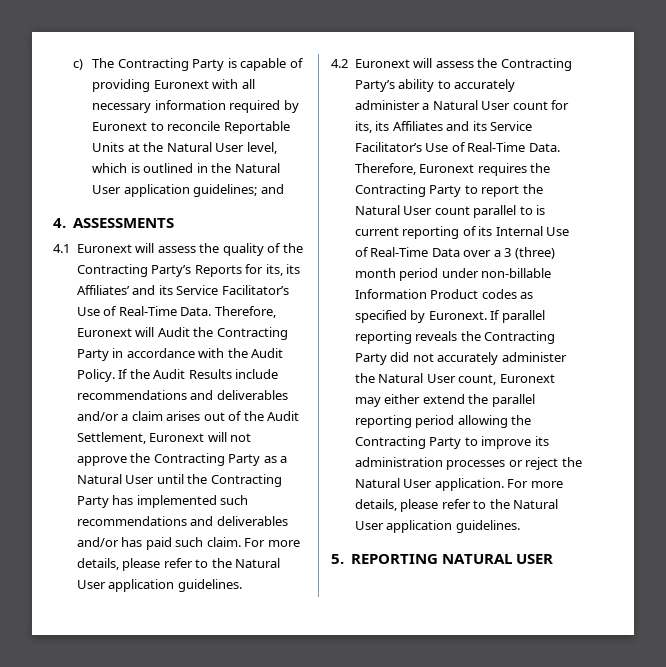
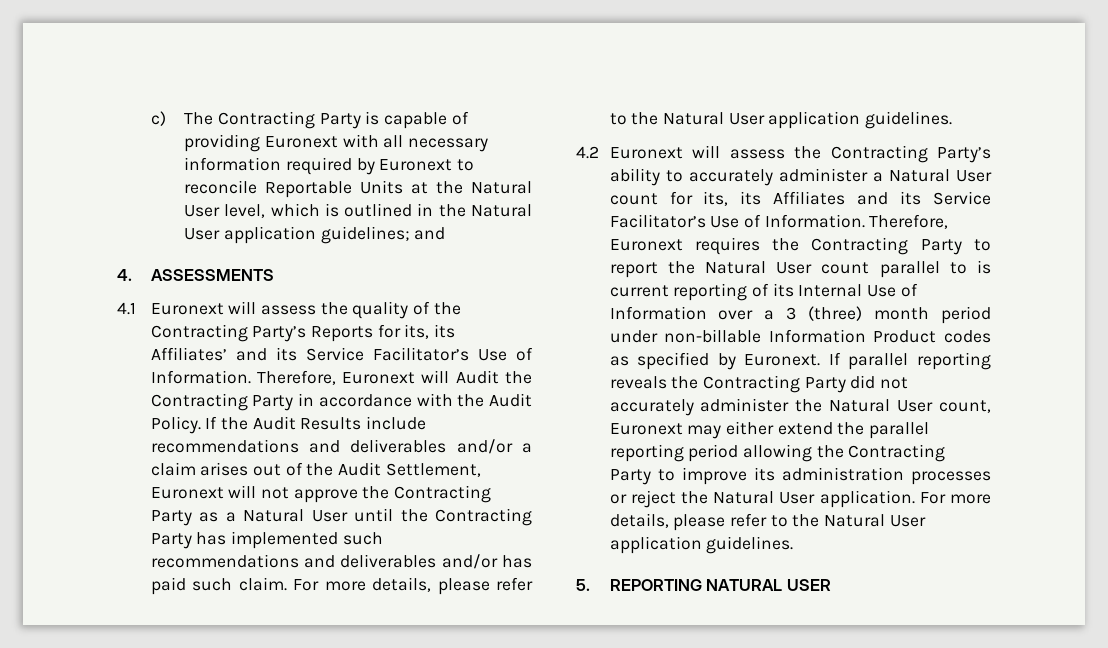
- 4.1 Euronext will assess the quality of the Contracting Party’s Reports for its, its Affiliates’ and its Service Facilitator’s Use of Real-Time Data.
+ 4.1 Euronext will assess the quality of the Contracting Party’s Reports for its, its Affiliates’ and its Service Facilitator’s Use of Information.
- 4.2 Euronext will assess the Contracting Party’s ability to accurately administer a Natural User count for its, its Affiliates and its Service Facilitator’s Use of Real-Time Data.
+ 4.2 Euronext will assess the Contracting Party’s ability to accurately administer a Natural User count for its, its Affiliates and its Service Facilitator’s Use of Information.
- Therefore, Euronext requires the Contracting Party to report the Natural User count parallel to is current reporting of its Internal Use of Real-Time Data over a 3 (three) month period under non-billable Information Product codes as specified by Euronext.
+ Therefore, Euronext requires the Contracting Party to report the Natural User count parallel to is current reporting of its Internal Use of Information over a 3 (three) month period under non-billable Information Product codes as specified by Euronext.

